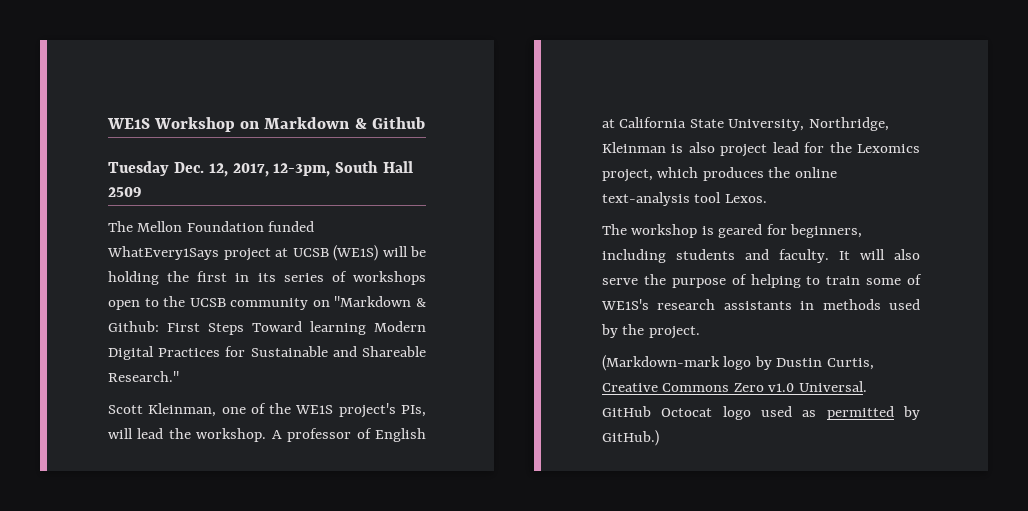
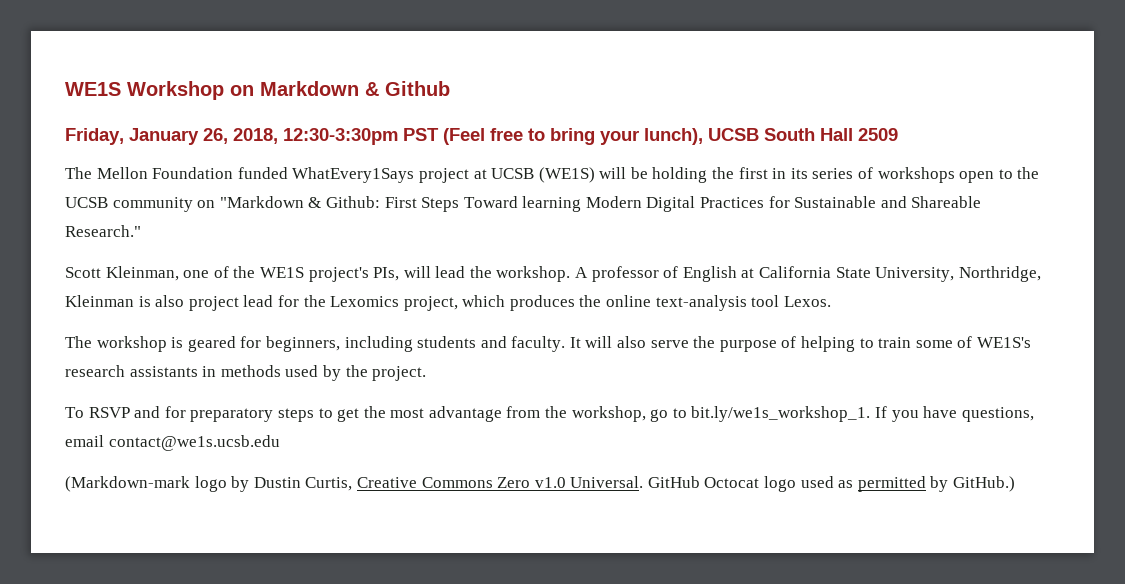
- Tuesday Dec. 12, 2017, 12-3pm, South Hall 2509
+ Friday, January 26, 2018, 12:30-3:30pm PST (Feel free to bring your lunch), UCSB South Hall 2509
+ To RSVP and for preparatory steps to get the most advantage from the workshop, go to bit.ly/we1s_workshop_1. If you have questions, email contact@we1s.ucsb.edu

